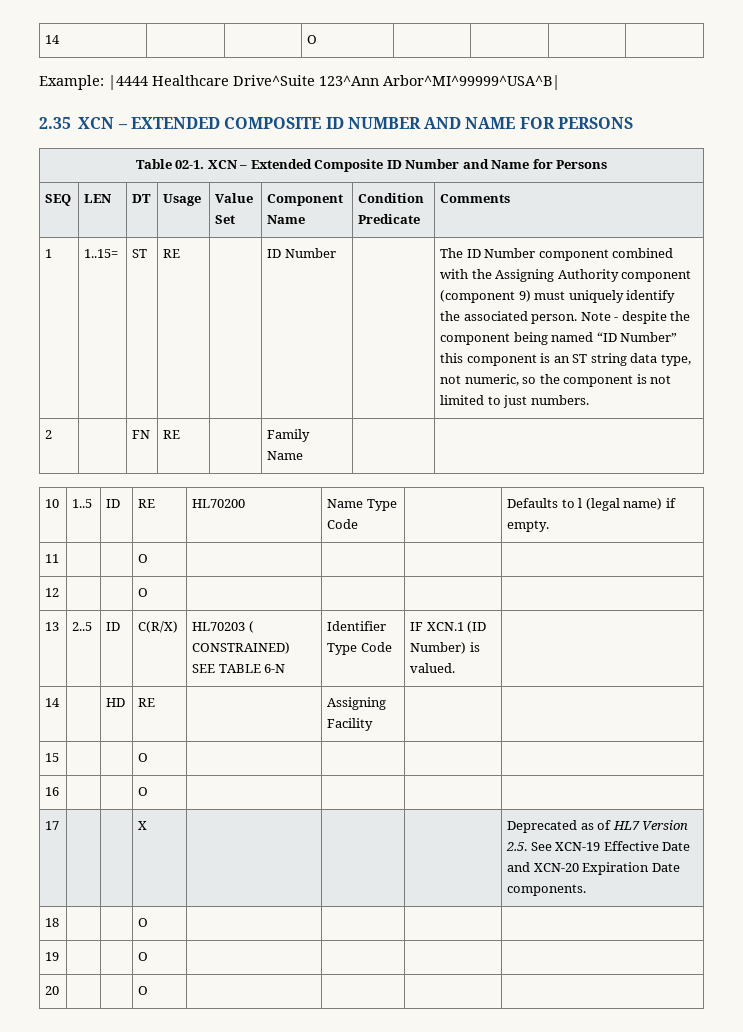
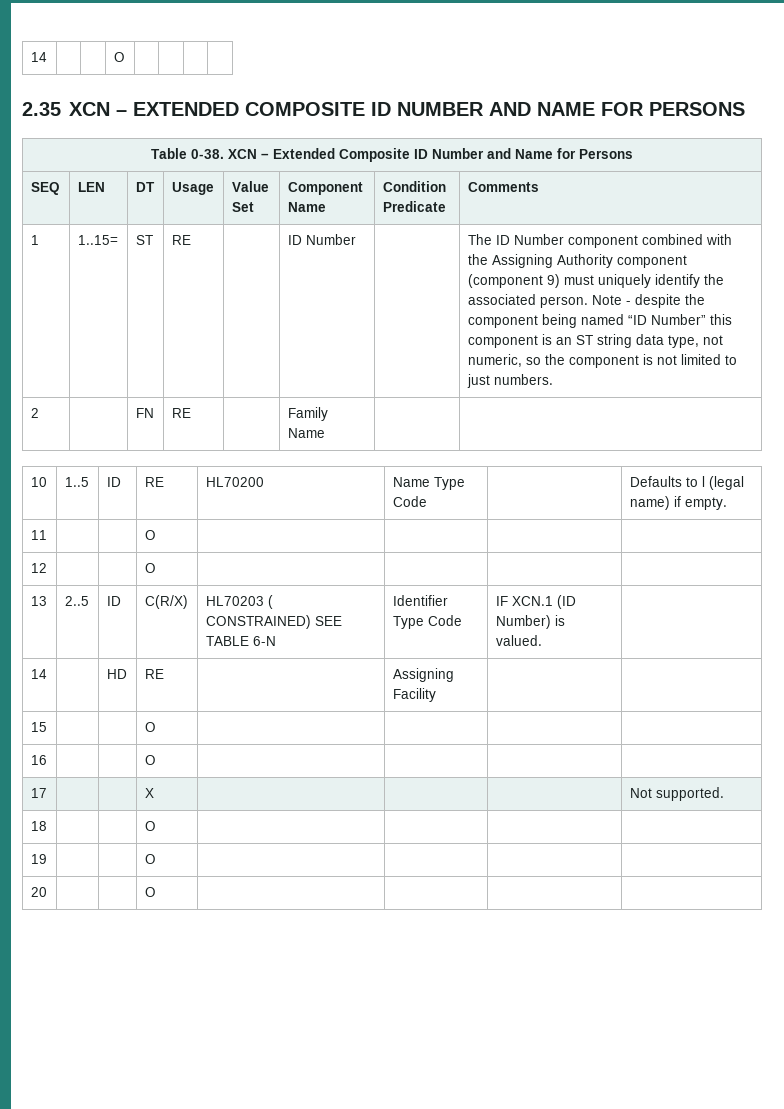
- Example: |4444 Healthcare Drive^Suite 123^Ann Arbor^MI^99999^USA^B|
- Table 02-1. XCN – Extended Composite ID Number and Name for Persons
+ Table 0-38. XCN – Extended Composite ID Number and Name for Persons
- 17 | | | X | | | | Deprecated as of HL7 Version 2.5. See XCN-19 Effective Date and XCN-20 Expiration Date components.
+ 17 | | | X | | | | Not supported.

